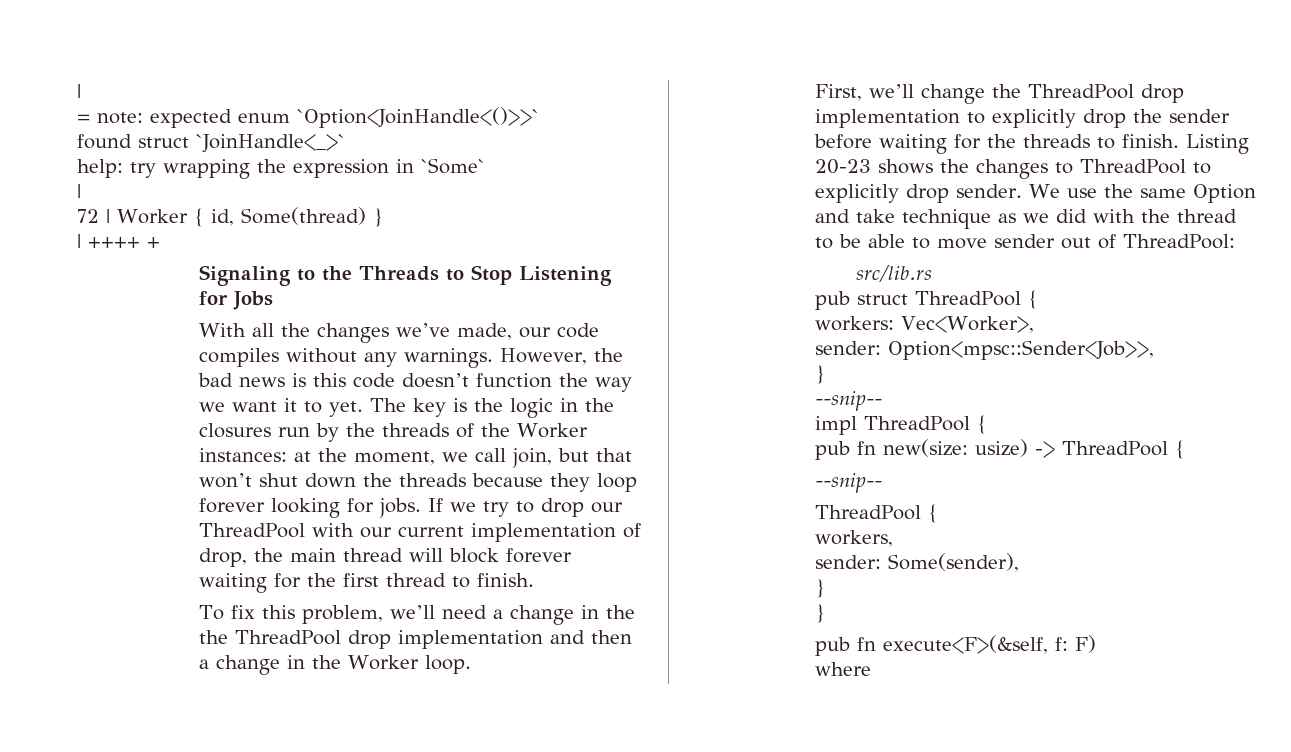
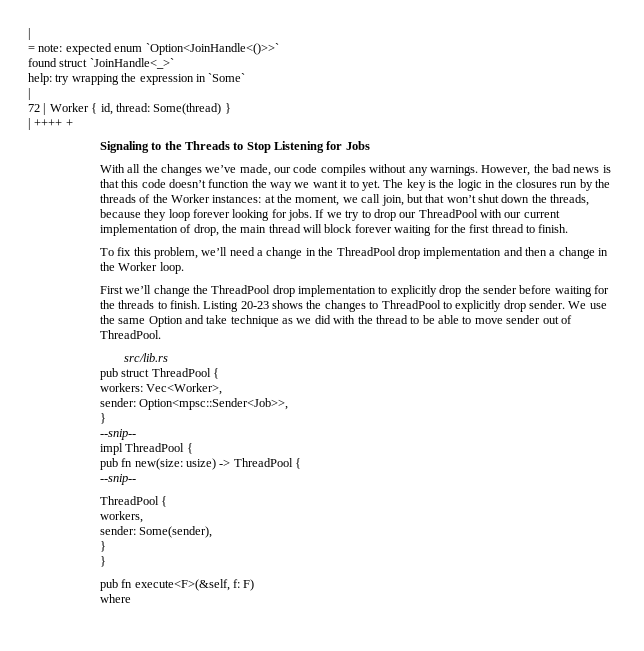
- 72 | Worker { id, Some(thread) }
+ 72 | Worker { id, thread: Some(thread) }
- However, the bad news is this code doesn’t function the way we want it to yet.
+ However, the bad news is that this code doesn’t function the way we want it to yet.
- The key is the logic in the closures run by the threads of the Worker instances: at the moment, we call join, but that won’t shut down the threads because they loop forever looking for jobs.
+ The key is the logic in the closures run by the threads of the Worker instances: at the moment, we call join, but that won’t shut down the threads, because they loop forever looking for jobs.
- To fix this problem, we’ll need a change in the the ThreadPool drop implementation and then a change in the Worker loop.
+ To fix this problem, we’ll need a change in the ThreadPool drop implementation and then a change in the Worker loop.
- First, we’ll change the ThreadPool drop implementation to explicitly drop the sender before waiting for the threads to finish.
+ First we’ll change the ThreadPool drop implementation to explicitly drop the sender before waiting for the threads to finish.
- We use the same Option and take technique as we did with the thread to be able to move sender out of ThreadPool:
+ We use the same Option and take technique as we did with the thread to be able to move sender out of ThreadPool.

